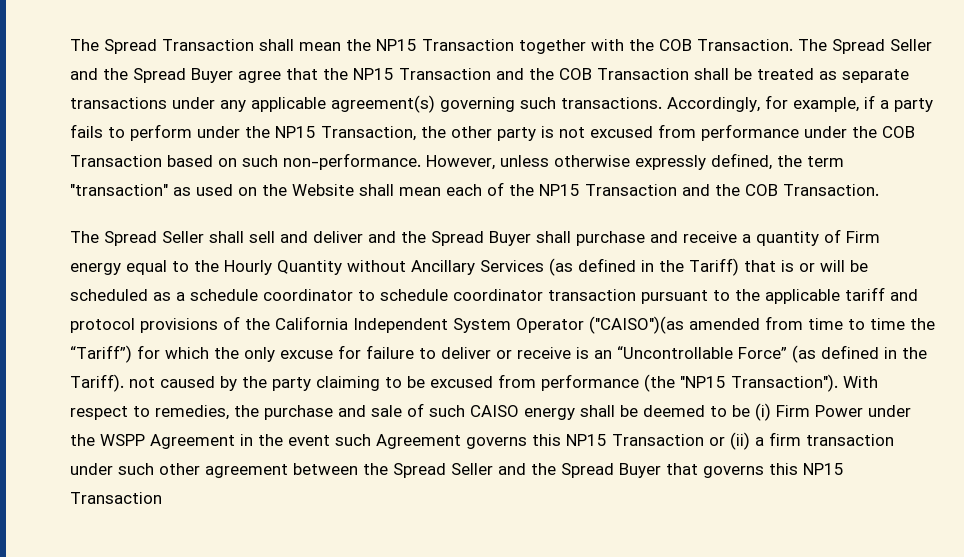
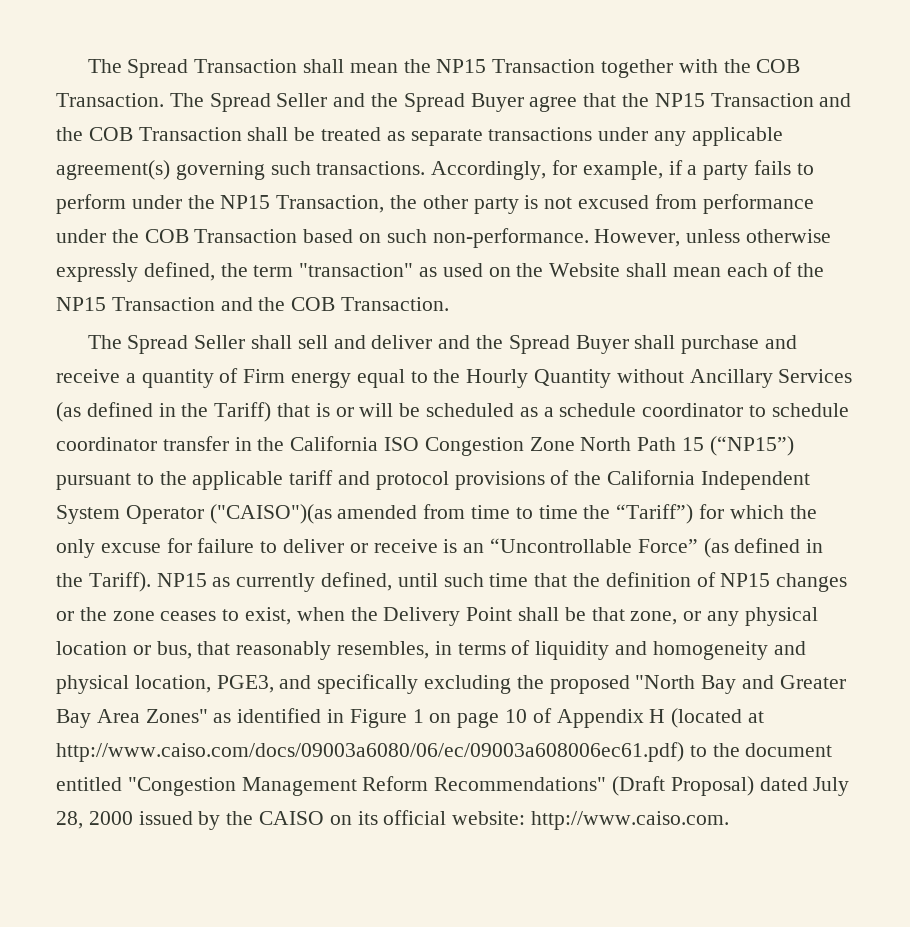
- The Spread Seller shall sell and deliver and the Spread Buyer shall purchase and receive a quantity of Firm energy equal to the Hourly Quantity without Ancillary Services (as defined in the Tariff) that is or will be scheduled as a schedule coordinator to schedule coordinator transaction pursuant to the applicable tariff and protocol provisions of the California Independent System Operator ("CAISO")(as amended from time to time the “Tariff”) for which the only excuse for failure to deliver or receive is an “Uncontrollable Force” (as defined in the Tariff). not caused by the party claiming to be excused from performance (the "NP15 Transaction"). With respect to remedies, the purchase and sale of such CAISO energy shall be deemed to be (i) Firm Power under the WSPP Agreement in the event such Agreement governs this NP15 Transaction or (ii) a firm transaction under such other agreement between the Spread Seller and the Spread Buyer that governs this NP15 Transaction
+ The Spread Seller shall sell and deliver and the Spread Buyer shall purchase and receive a quantity of Firm energy equal to the Hourly Quantity without Ancillary Services (as defined in the Tariff) that is or will be scheduled as a schedule coordinator to schedule coordinator transfer in the California ISO Congestion Zone North Path 15 (“NP15”) pursuant to the applicable tariff and protocol provisions of the California Independent System Operator ("CAISO")(as amended from time to time the “Tariff”) for which the only excuse for failure to deliver or receive is an “Uncontrollable Force” (as defined in the Tariff). NP15 as currently defined, until such time that the definition of NP15 changes or the zone ceases to exist, when the Delivery Point shall be that zone, or any physical location or bus, that reasonably resembles, in terms of liquidity and homogeneity and physical location, PGE3, and specifically excluding the proposed "North Bay and Greater Bay Area Zones" as identified in Figure 1 on page 10 of Appendix H (located at http://www.caiso.com/docs/09003a6080/06/ec/09003a608006ec61.pdf) to the document entitled "Congestion Management Reform Recommendations" (Draft Proposal) dated July 28, 2000 issued by the CAISO on its official website: http://www.caiso.com.

